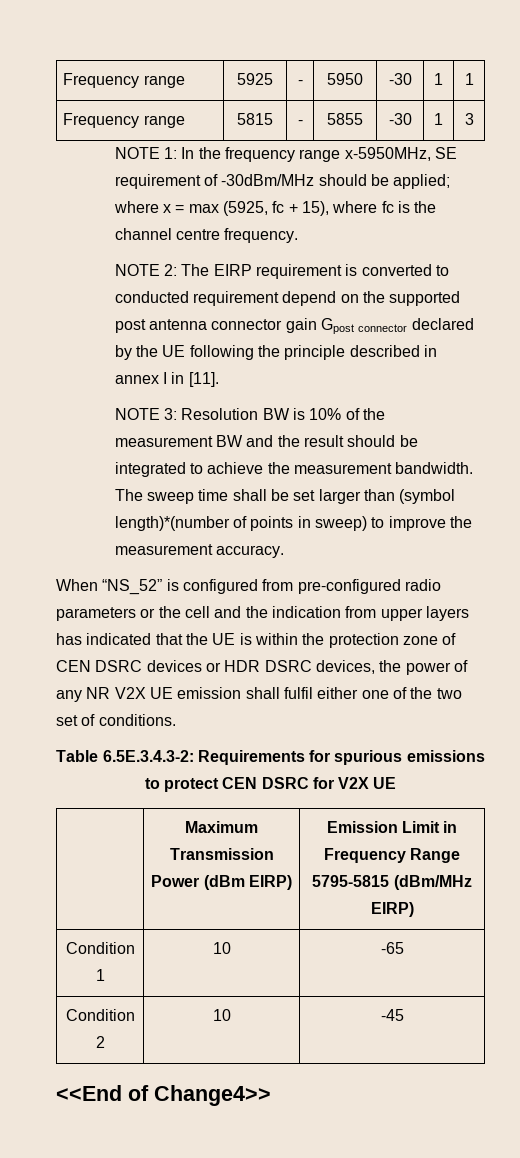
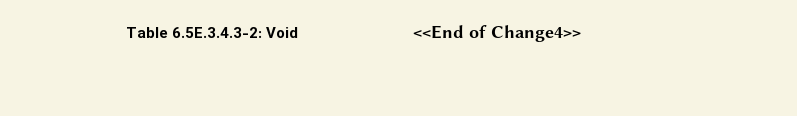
- Frequency range | 5925 | - | 5950 | -30 | 1 | 1
- Frequency range | 5815 | - | 5855 | -30 | 1 | 3
- NOTE 1: In the frequency range x-5950MHz, SE requirement of -30dBm/MHz should be applied; where x = max (5925, fc + 15), where fc is the channel centre frequency.
- NOTE 2: The EIRP requirement is converted to conducted requirement depend on the supported post antenna connector gain Gpost connector declared by the UE following the principle described in annex I in [11].
- NOTE 3: Resolution BW is 10% of the measurement BW and the result should be integrated to achieve the measurement bandwidth. The sweep time shall be set larger than (symbol length)*(number of points in sweep) to improve the measurement accuracy.
- When “NS_52” is configured from pre-configured radio parameters or the cell and the indication from upper layers has indicated that the UE is within the protection zone of CEN DSRC devices or HDR DSRC devices, the power of any NR V2X UE emission shall fulfil either one of the two set of conditions.
- Table 6.5E.3.4.3-2: Requirements for spurious emissions to protect CEN DSRC for V2X UE
- | Maximum Transmission Power (dBm EIRP) | Emission Limit in Frequency Range 5795-5815 (dBm/MHz EIRP)
- Condition 1 | 10 | -65
- Condition 2 | 10 | -45
+ Table 6.5E.3.4.3-2: Void

